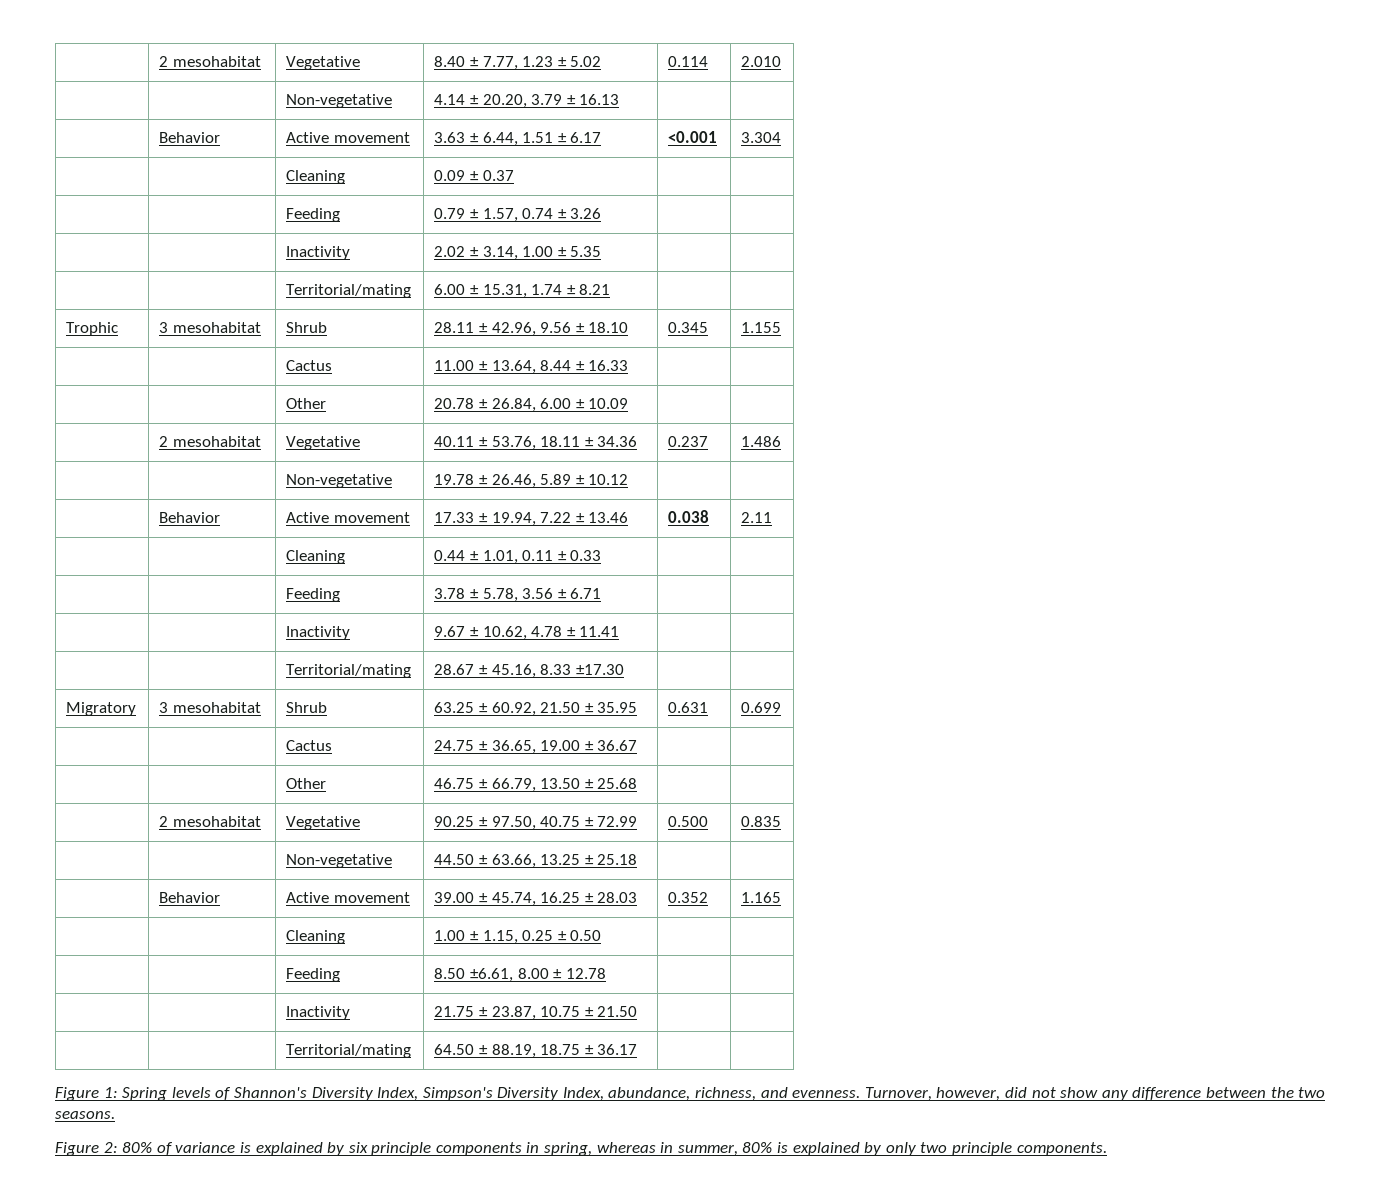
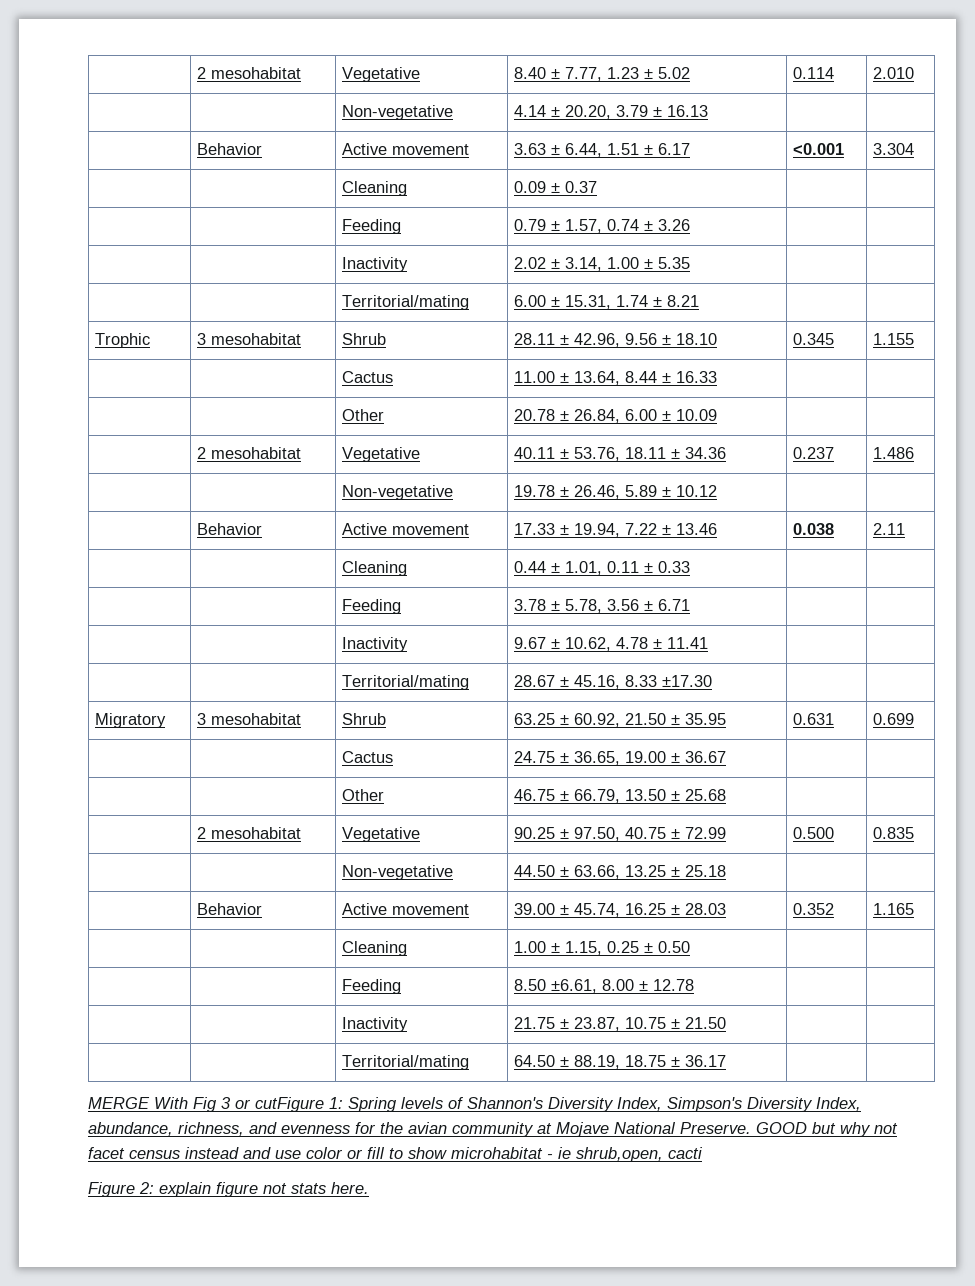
- Figure 1: Spring levels of Shannon's Diversity Index, Simpson's Diversity Index, abundance, richness, and evenness. Turnover, however, did not show any difference between the two seasons.
- Figure 2: 80% of variance is explained by six principle components in spring, whereas in summer, 80% is explained by only two principle components.
+ MERGE With Fig 3 or cutFigure 1: Spring levels of Shannon's Diversity Index, Simpson's Diversity Index, abundance, richness, and evenness for the avian community at Mojave National Preserve. GOOD but why not facet census instead and use color or fill to show microhabitat - ie shrub,open, cacti
+ Figure 2: explain figure not stats here.

